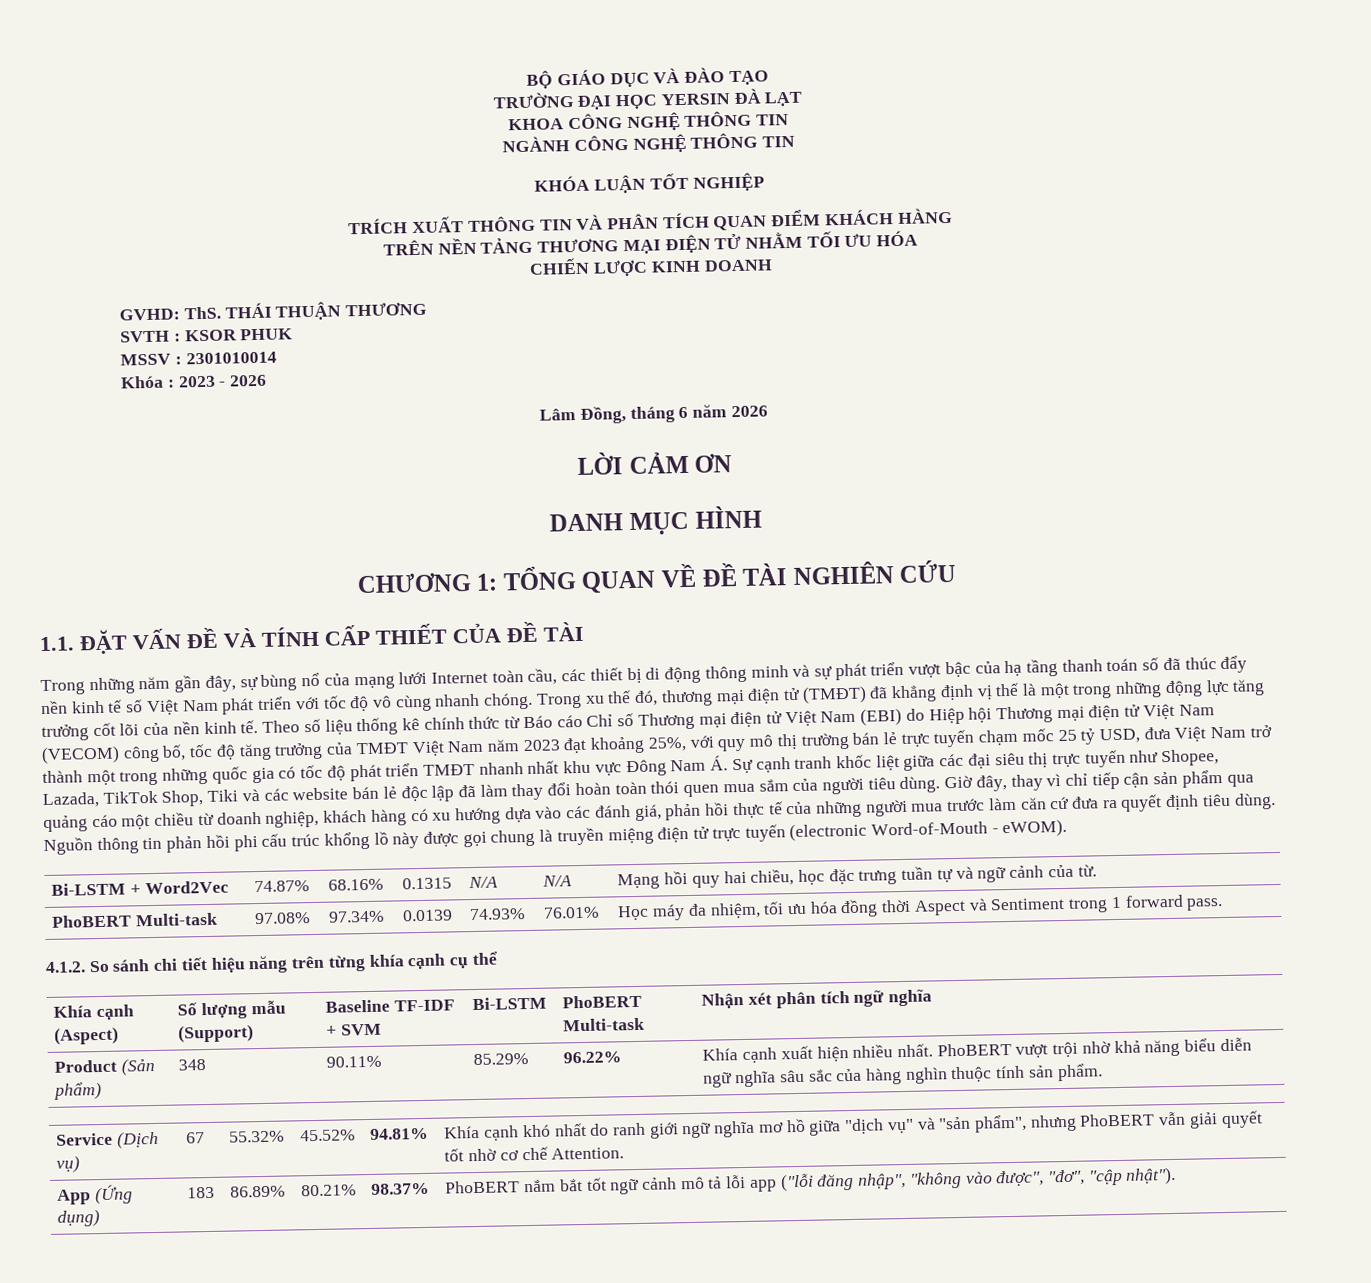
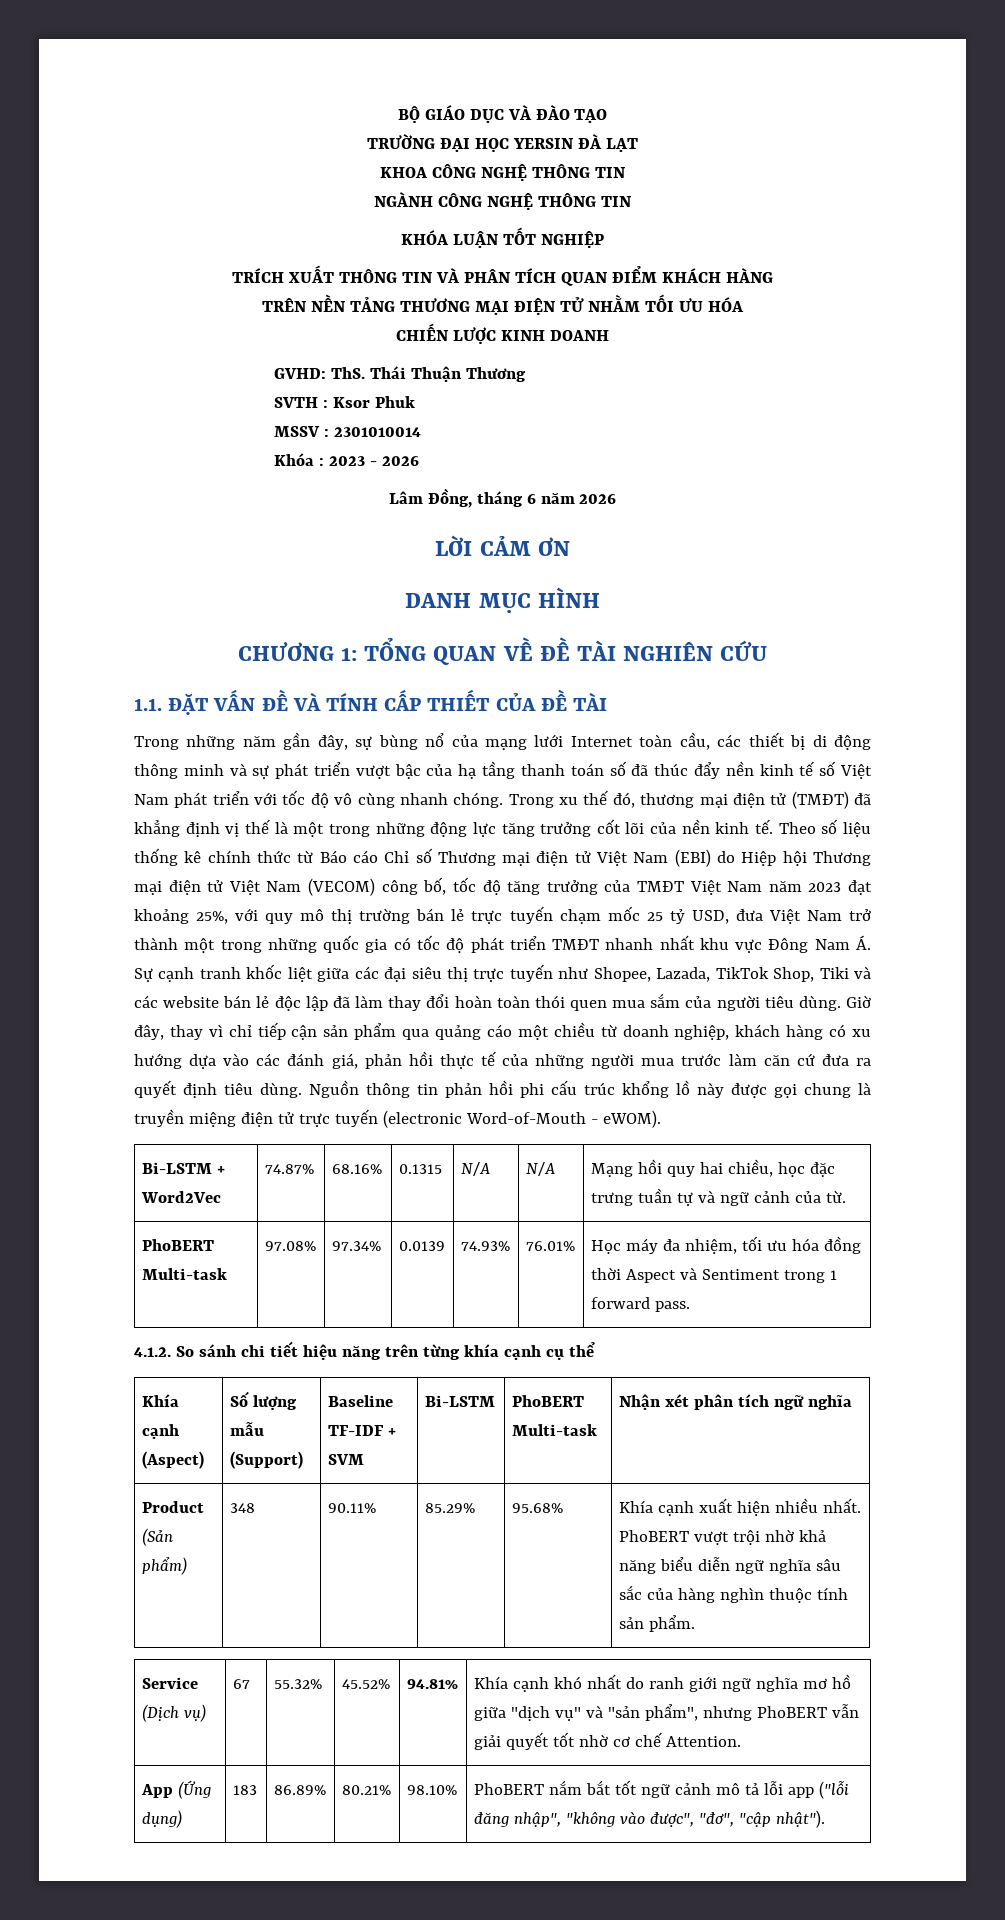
- GVHD: ThS. THÁI THUẬN THƯƠNG
+ GVHD: ThS. Thái Thuận Thương
- SVTH : KSOR PHUK
+ SVTH : Ksor Phuk
- Product (Sản phẩm) | 348 | 90.11% | 85.29% | 96.22% | Khía cạnh xuất hiện nhiều nhất. PhoBERT vượt trội nhờ khả năng biểu diễn ngữ nghĩa sâu sắc của hàng nghìn thuộc tính sản phẩm.
+ Product (Sản phẩm) | 348 | 90.11% | 85.29% | 95.68% | Khía cạnh xuất hiện nhiều nhất. PhoBERT vượt trội nhờ khả năng biểu diễn ngữ nghĩa sâu sắc của hàng nghìn thuộc tính sản phẩm.
- App (Ứng dụng) | 183 | 86.89% | 80.21% | 98.37% | PhoBERT nắm bắt tốt ngữ cảnh mô tả lỗi app ("lỗi đăng nhập", "không vào được", "đơ", "cập nhật").
+ App (Ứng dụng) | 183 | 86.89% | 80.21% | 98.10% | PhoBERT nắm bắt tốt ngữ cảnh mô tả lỗi app ("lỗi đăng nhập", "không vào được", "đơ", "cập nhật").

